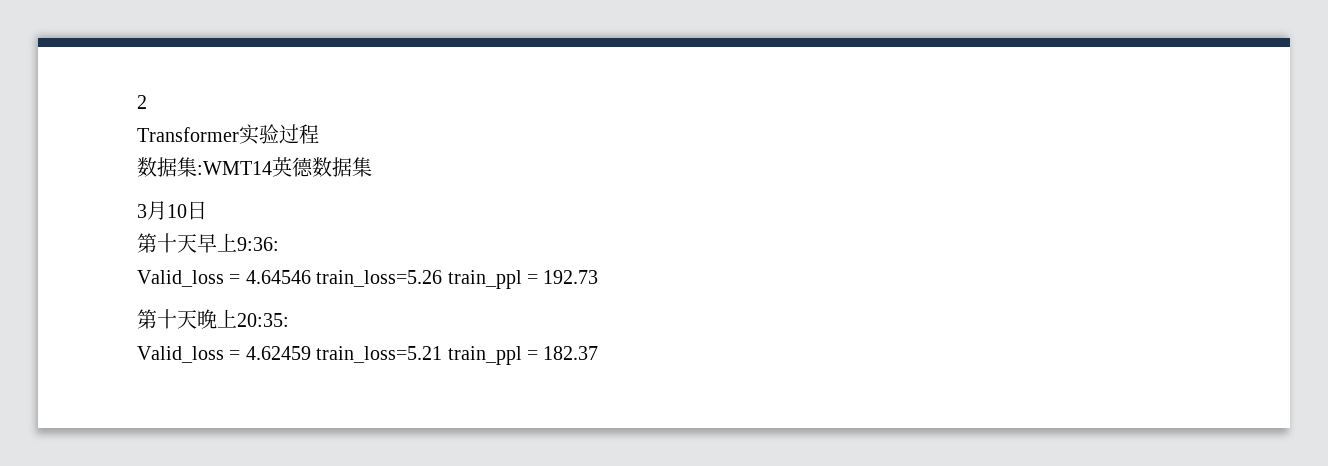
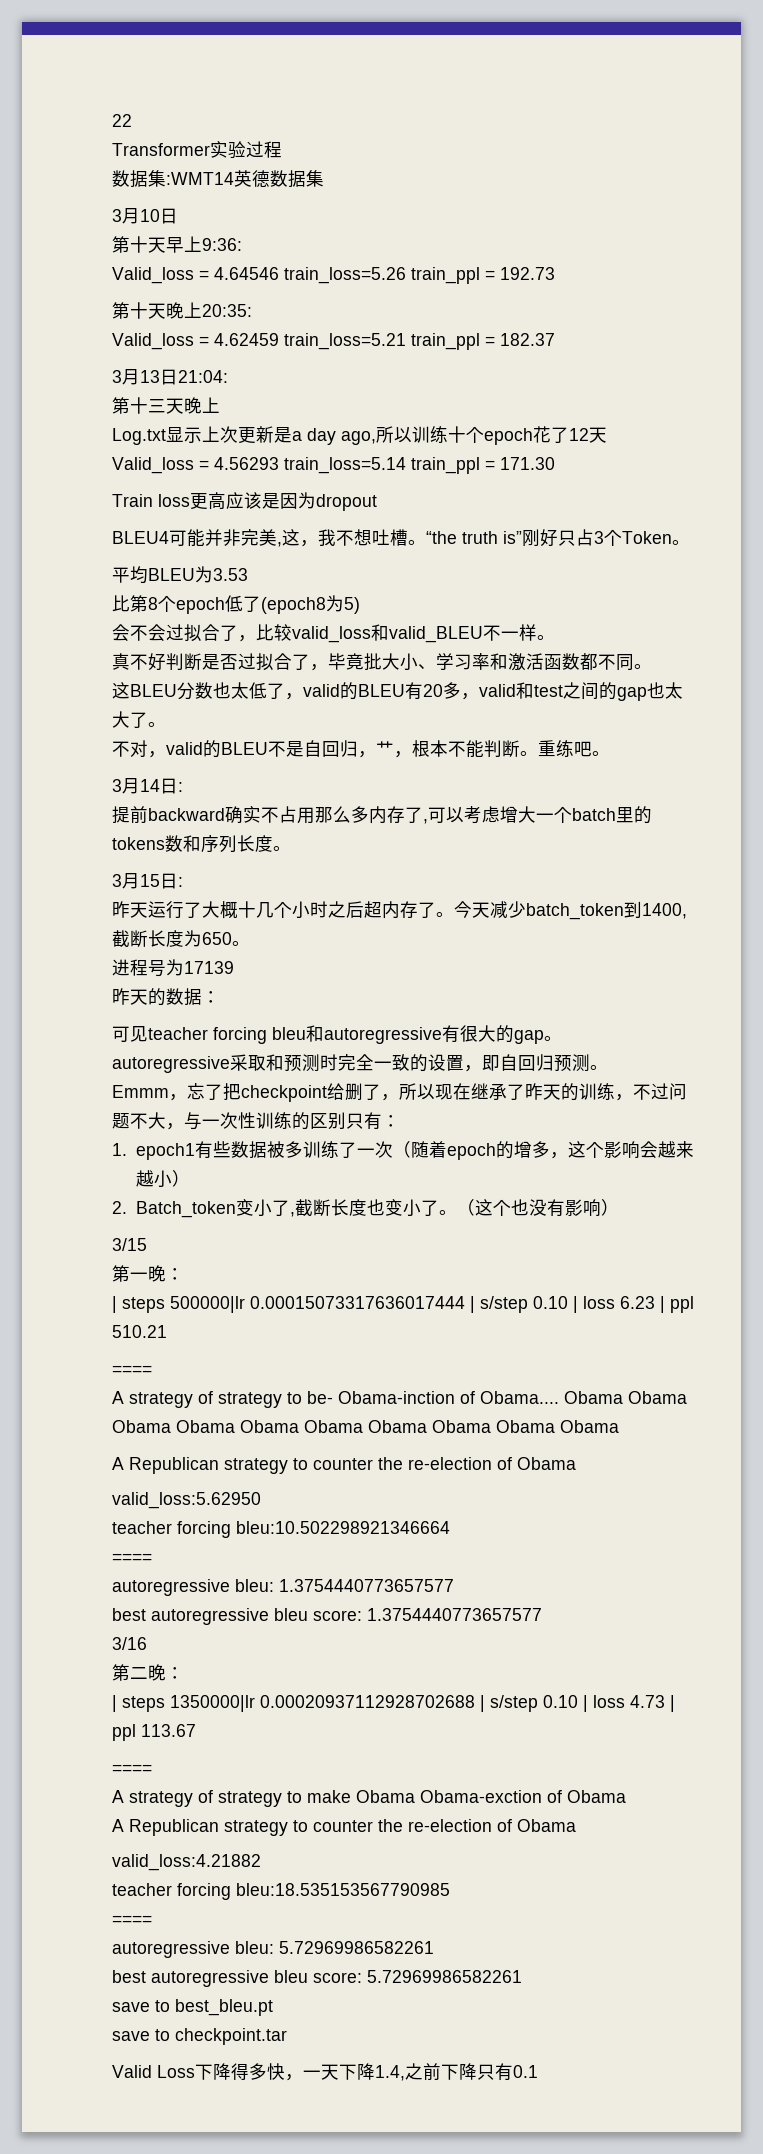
- 2
+ 22
+ 3月13日21:04:
+ 第十三天晚上
+ Log.txt显示上次更新是a day ago,所以训练十个epoch花了12天
+ Valid_loss = 4.56293 train_loss=5.14 train_ppl = 171.30
+ Train loss更高应该是因为dropout
+ BLEU4可能并非完美,这，我不想吐槽。“the truth is”刚好只占3个Token。
+ 平均BLEU为3.53
+ 比第8个epoch低了(epoch8为5)
+ 会不会过拟合了，比较valid_loss和valid_BLEU不一样。
+ 真不好判断是否过拟合了，毕竟批大小、学习率和激活函数都不同。
+ 这BLEU分数也太低了，valid的BLEU有20多，valid和test之间的gap也太大了。
+ 不对，valid的BLEU不是自回归，艹，根本不能判断。重练吧。
+ 3月14日:
+ 提前backward确实不占用那么多内存了,可以考虑增大一个batch里的tokens数和序列长度。
+ 3月15日:
+ 昨天运行了大概十几个小时之后超内存了。今天减少batch_token到1400,截断长度为650。
+ 进程号为17139
+ 昨天的数据：
+ 可见teacher forcing bleu和autoregressive有很大的gap。
+ autoregressive采取和预测时完全一致的设置，即自回归预测。
+ Emmm，忘了把checkpoint给删了，所以现在继承了昨天的训练，不过问题不大，与一次性训练的区别只有：
+ 1. epoch1有些数据被多训练了一次（随着epoch的增多，这个影响会越来越小）
+ 2. Batch_token变小了,截断长度也变小了。（这个也没有影响）
+ 3/15
+ 第一晚：
+ | steps 500000|lr 0.00015073317636017444 | s/step 0.10 | loss 6.23 | ppl 510.21
+ ====
+ A strategy of strategy to be- Obama-inction of Obama.... Obama Obama Obama Obama Obama Obama Obama Obama Obama Obama
+ A Republican strategy to counter the re-election of Obama
+ valid_loss:5.62950
+ teacher forcing bleu:10.502298921346664
+ ====
+ autoregressive bleu: 1.3754440773657577
+ best autoregressive bleu score: 1.3754440773657577
+ 3/16
+ 第二晚：
+ | steps 1350000|lr 0.00020937112928702688 | s/step 0.10 | loss 4.73 | ppl 113.67
+ ====
+ A strategy of strategy to make Obama Obama-exction of Obama
+ A Republican strategy to counter the re-election of Obama
+ valid_loss:4.21882
+ teacher forcing bleu:18.535153567790985
+ ====
+ autoregressive bleu: 5.72969986582261
+ best autoregressive bleu score: 5.72969986582261
+ save to best_bleu.pt
+ save to checkpoint.tar
+ Valid Loss下降得多快，一天下降1.4,之前下降只有0.1

